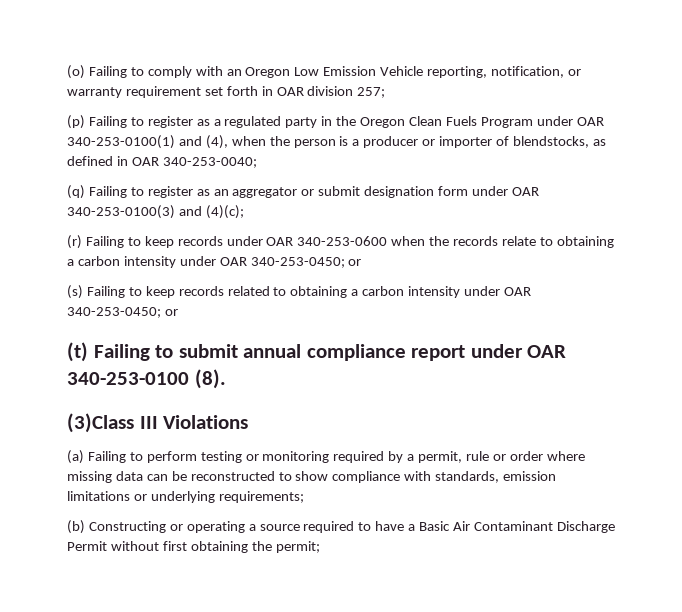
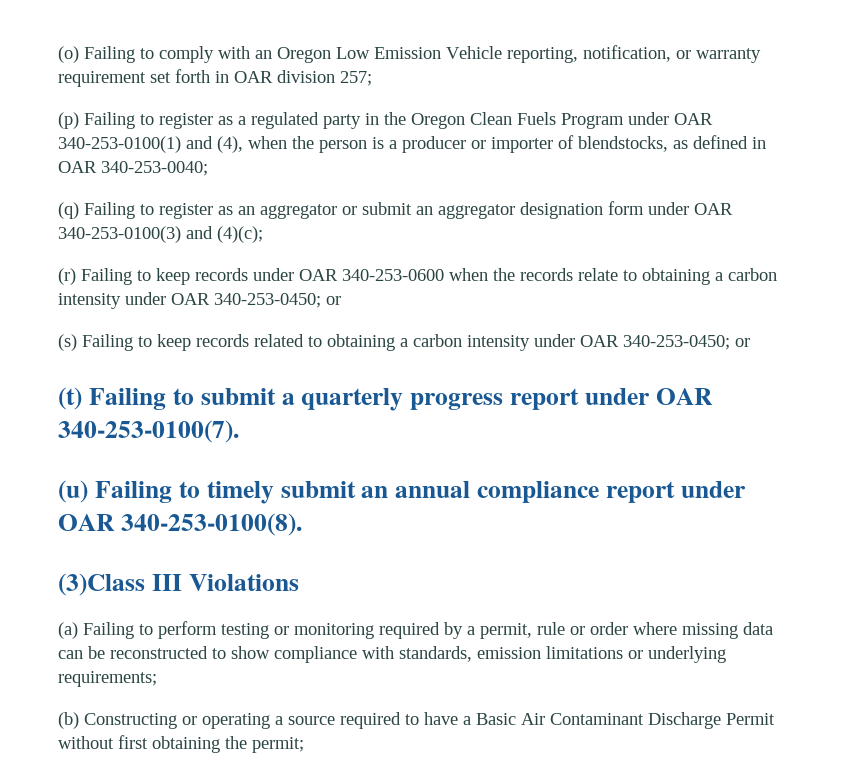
- (q) Failing to register as an aggregator or submit designation form under OAR 340-253-0100(3) and (4)(c);
+ (q) Failing to register as an aggregator or submit an aggregator designation form under OAR 340-253-0100(3) and (4)(c);
- (t) Failing to submit annual compliance report under OAR 340-253-0100 (8).
+ (t) Failing to submit a quarterly progress report under OAR 340-253-0100(7).
+ (u) Failing to timely submit an annual compliance report under OAR 340-253-0100(8).

